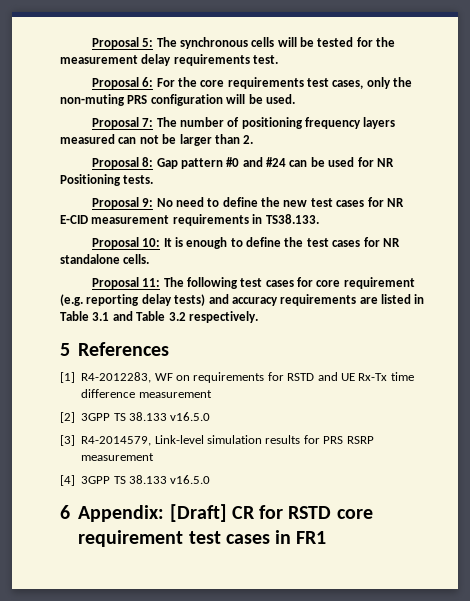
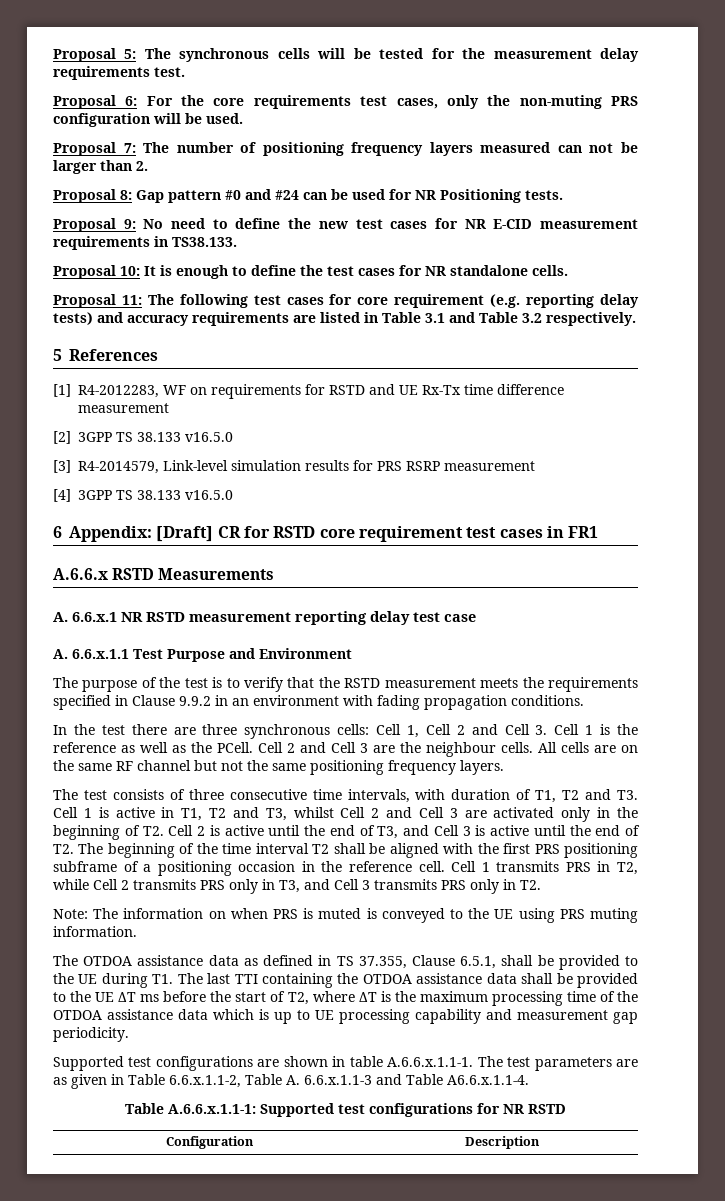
+ A.6.6.x RSTD Measurements
+ A. 6.6.x.1 NR RSTD measurement reporting delay test case
+ A. 6.6.x.1.1 Test Purpose and Environment
+ The purpose of the test is to verify that the RSTD measurement meets the requirements specified in Clause 9.9.2 in an environment with fading propagation conditions.
+ In the test there are three synchronous cells: Cell 1, Cell 2 and Cell 3. Cell 1 is the reference as well as the PCell. Cell 2 and Cell 3 are the neighbour cells. All cells are on the same RF channel but not the same positioning frequency layers.
+ The test consists of three consecutive time intervals, with duration of T1, T2 and T3. Cell 1 is active in T1, T2 and T3, whilst Cell 2 and Cell 3 are activated only in the beginning of T2. Cell 2 is active until the end of T3, and Cell 3 is active until the end of T2. The beginning of the time interval T2 shall be aligned with the first PRS positioning subframe of a positioning occasion in the reference cell. Cell 1 transmits PRS in T2, while Cell 2 transmits PRS only in T3, and Cell 3 transmits PRS only in T2.
+ Note: The information on when PRS is muted is conveyed to the UE using PRS muting information.
+ The OTDOA assistance data as defined in TS 37.355, Clause 6.5.1, shall be provided to the UE during T1. The last TTI containing the OTDOA assistance data shall be provided to the UE ΔT ms before the start of T2, where ΔT is the maximum processing time of the OTDOA assistance data which is up to UE processing capability and measurement gap periodicity.
+ Supported test configurations are shown in table A.6.6.x.1.1-1. The test parameters are as given in Table 6.6.x.1.1-2, Table A. 6.6.x.1.1-3 and Table A6.6.x.1.1-4.
+ Table A.6.6.x.1.1-1: Supported test configurations for NR RSTD
+ Configuration | Description

